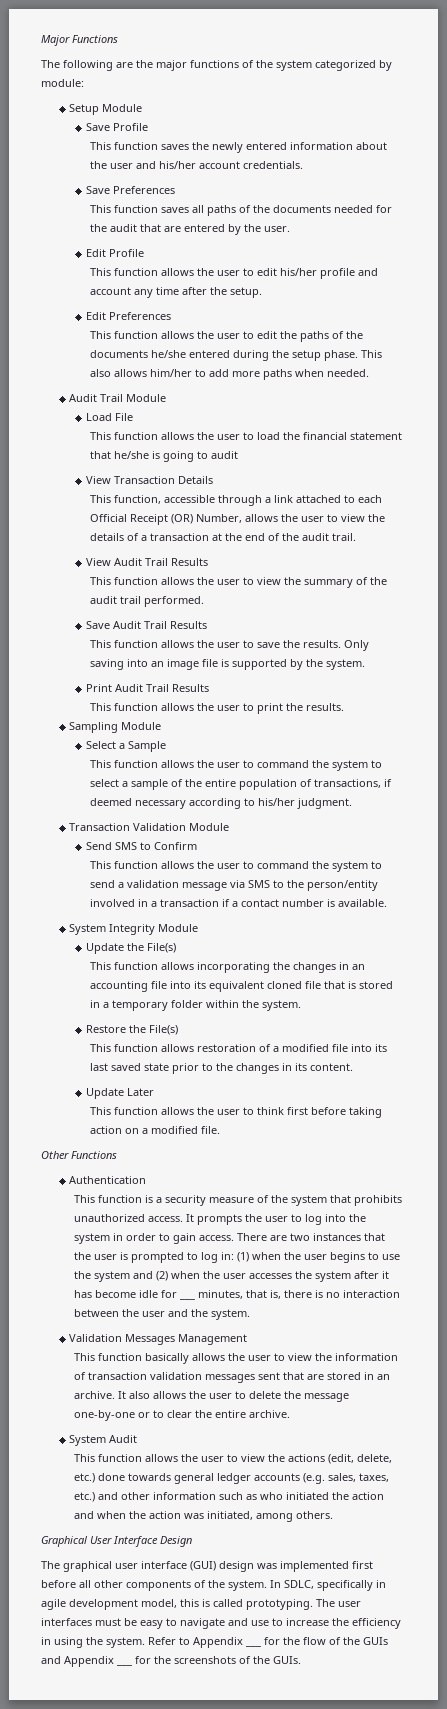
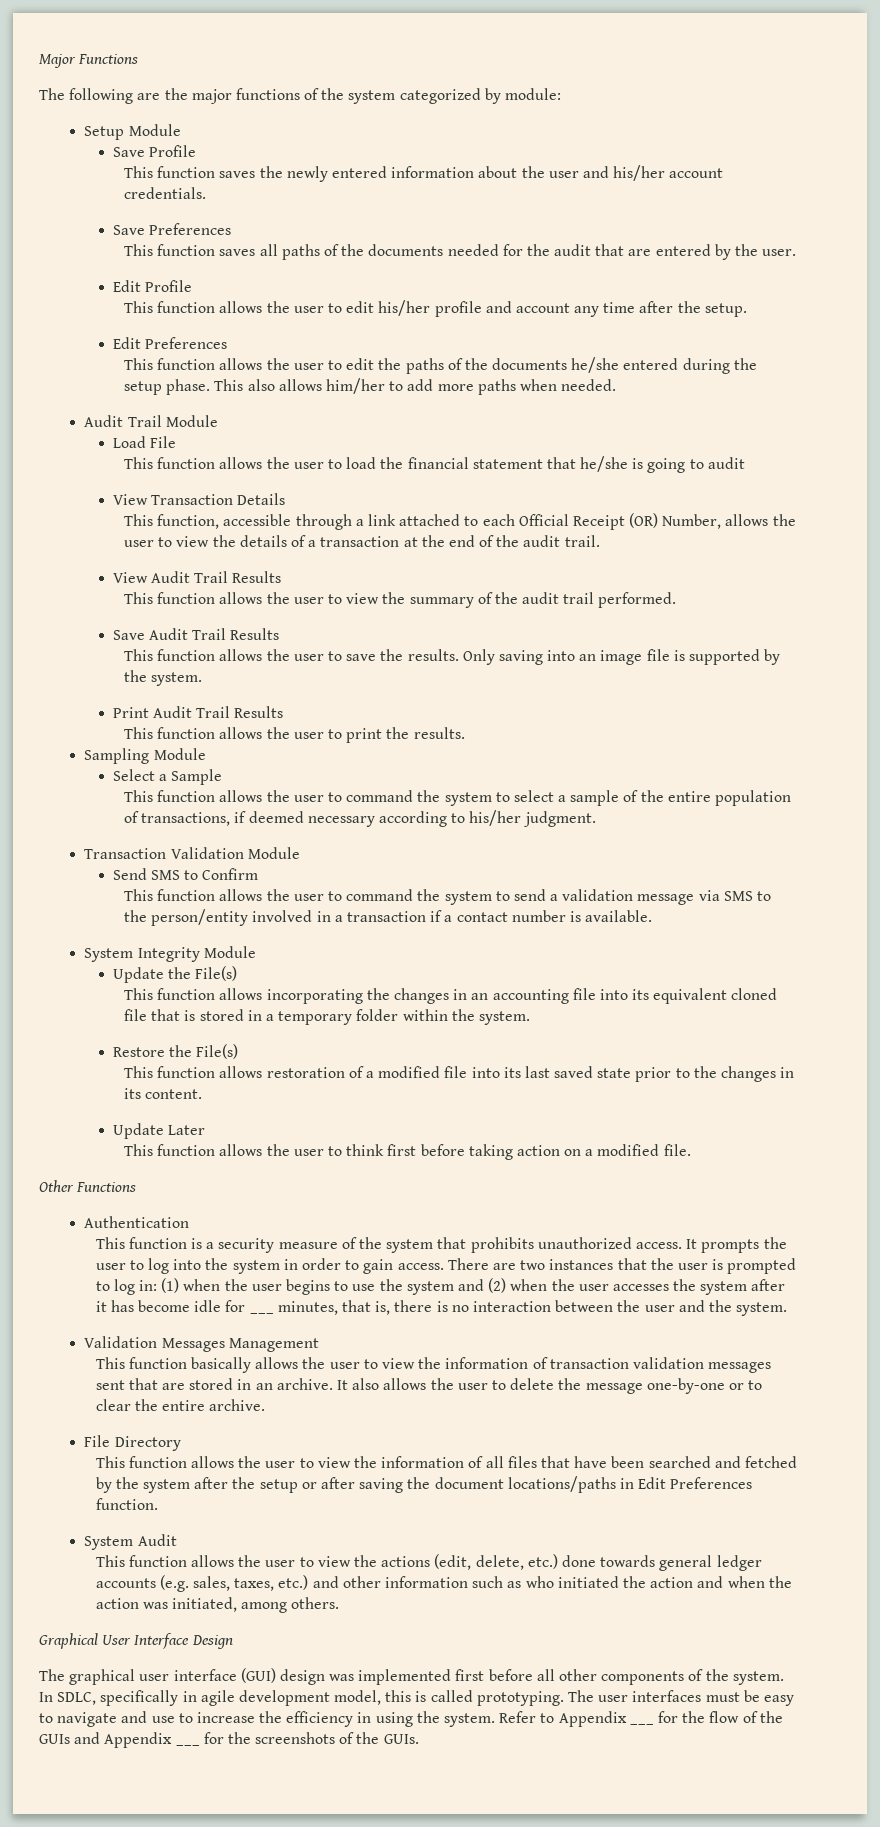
+ File Directory
+ This function allows the user to view the information of all files that have been searched and fetched by the system after the setup or after saving the document locations/paths in Edit Preferences function.

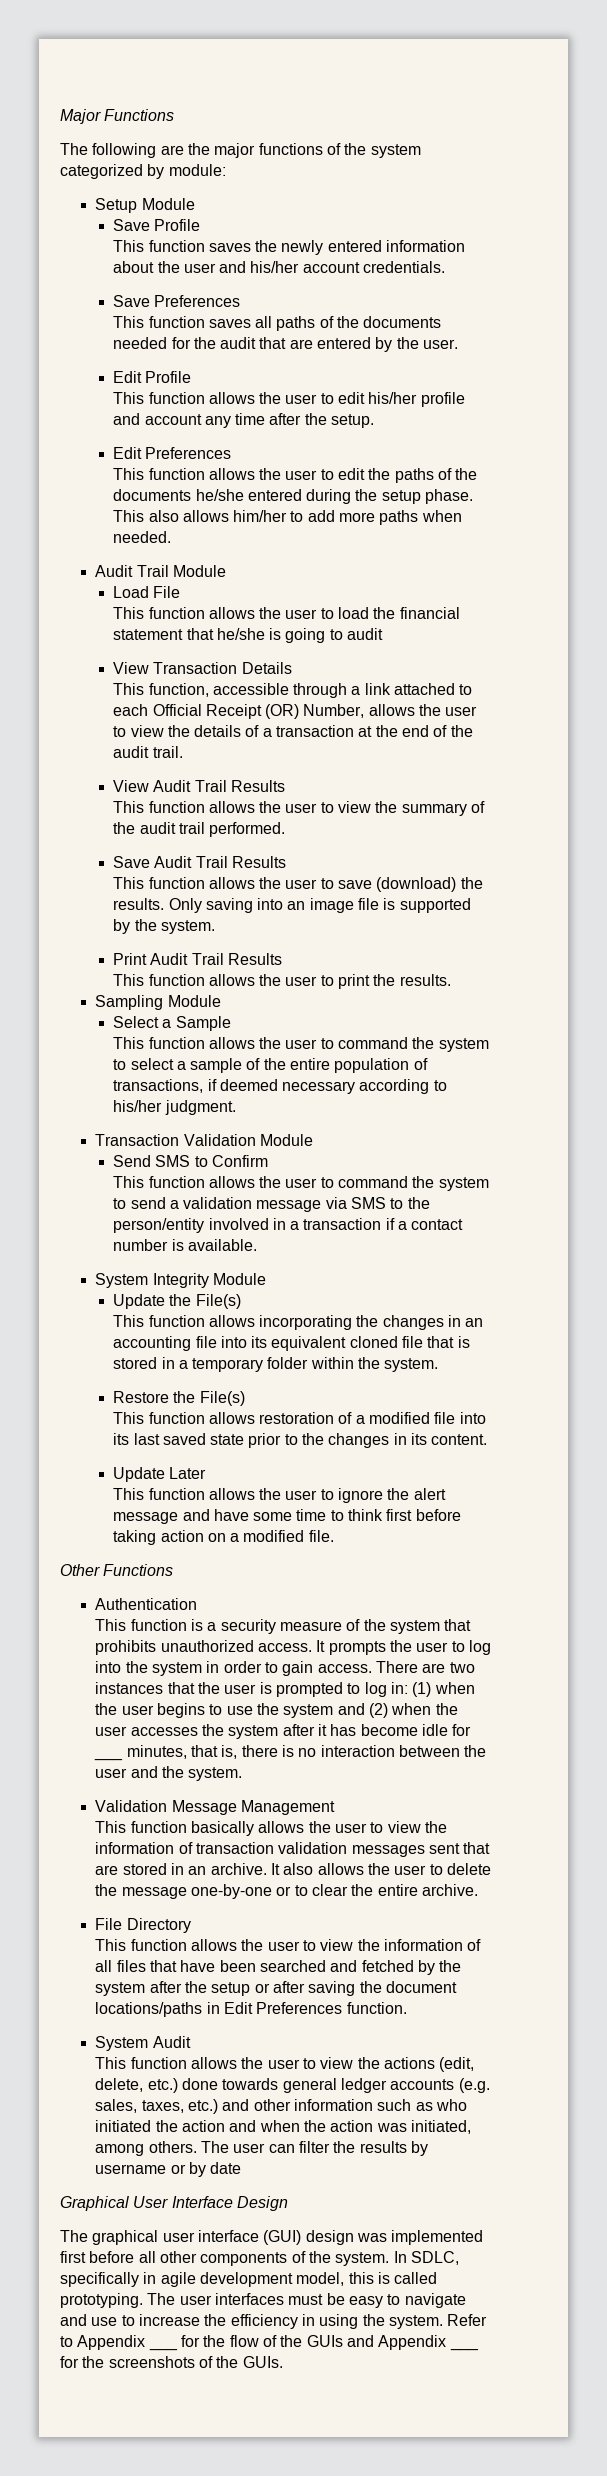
- This function allows the user to save the results.
+ This function allows the user to save (download) the results.
- This function allows the user to think first before taking action on a modified file.
+ This function allows the user to ignore the alert message and have some time to think first before taking action on a modified file.
- Validation Messages Management
+ Validation Message Management
+ The user can filter the results by username or by date

